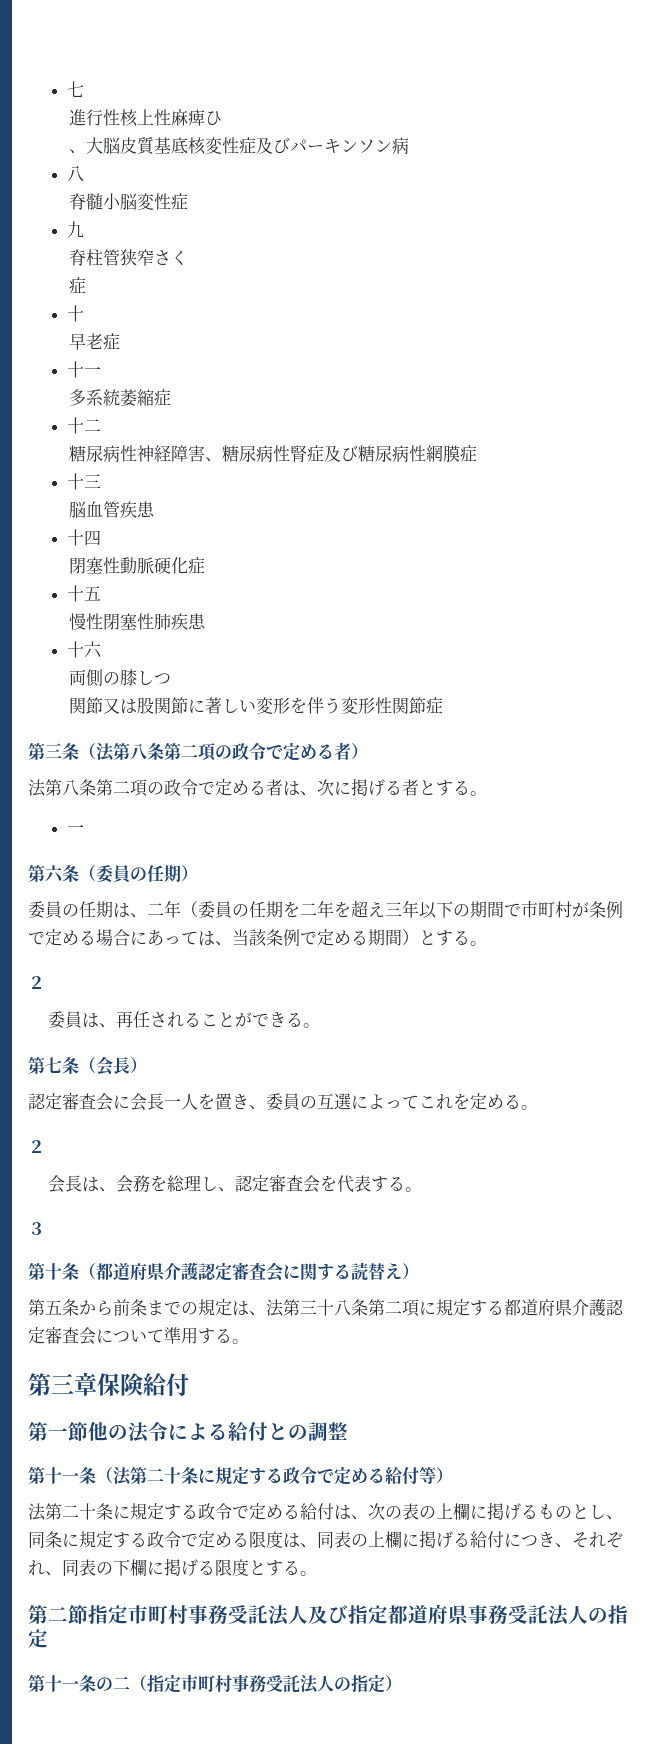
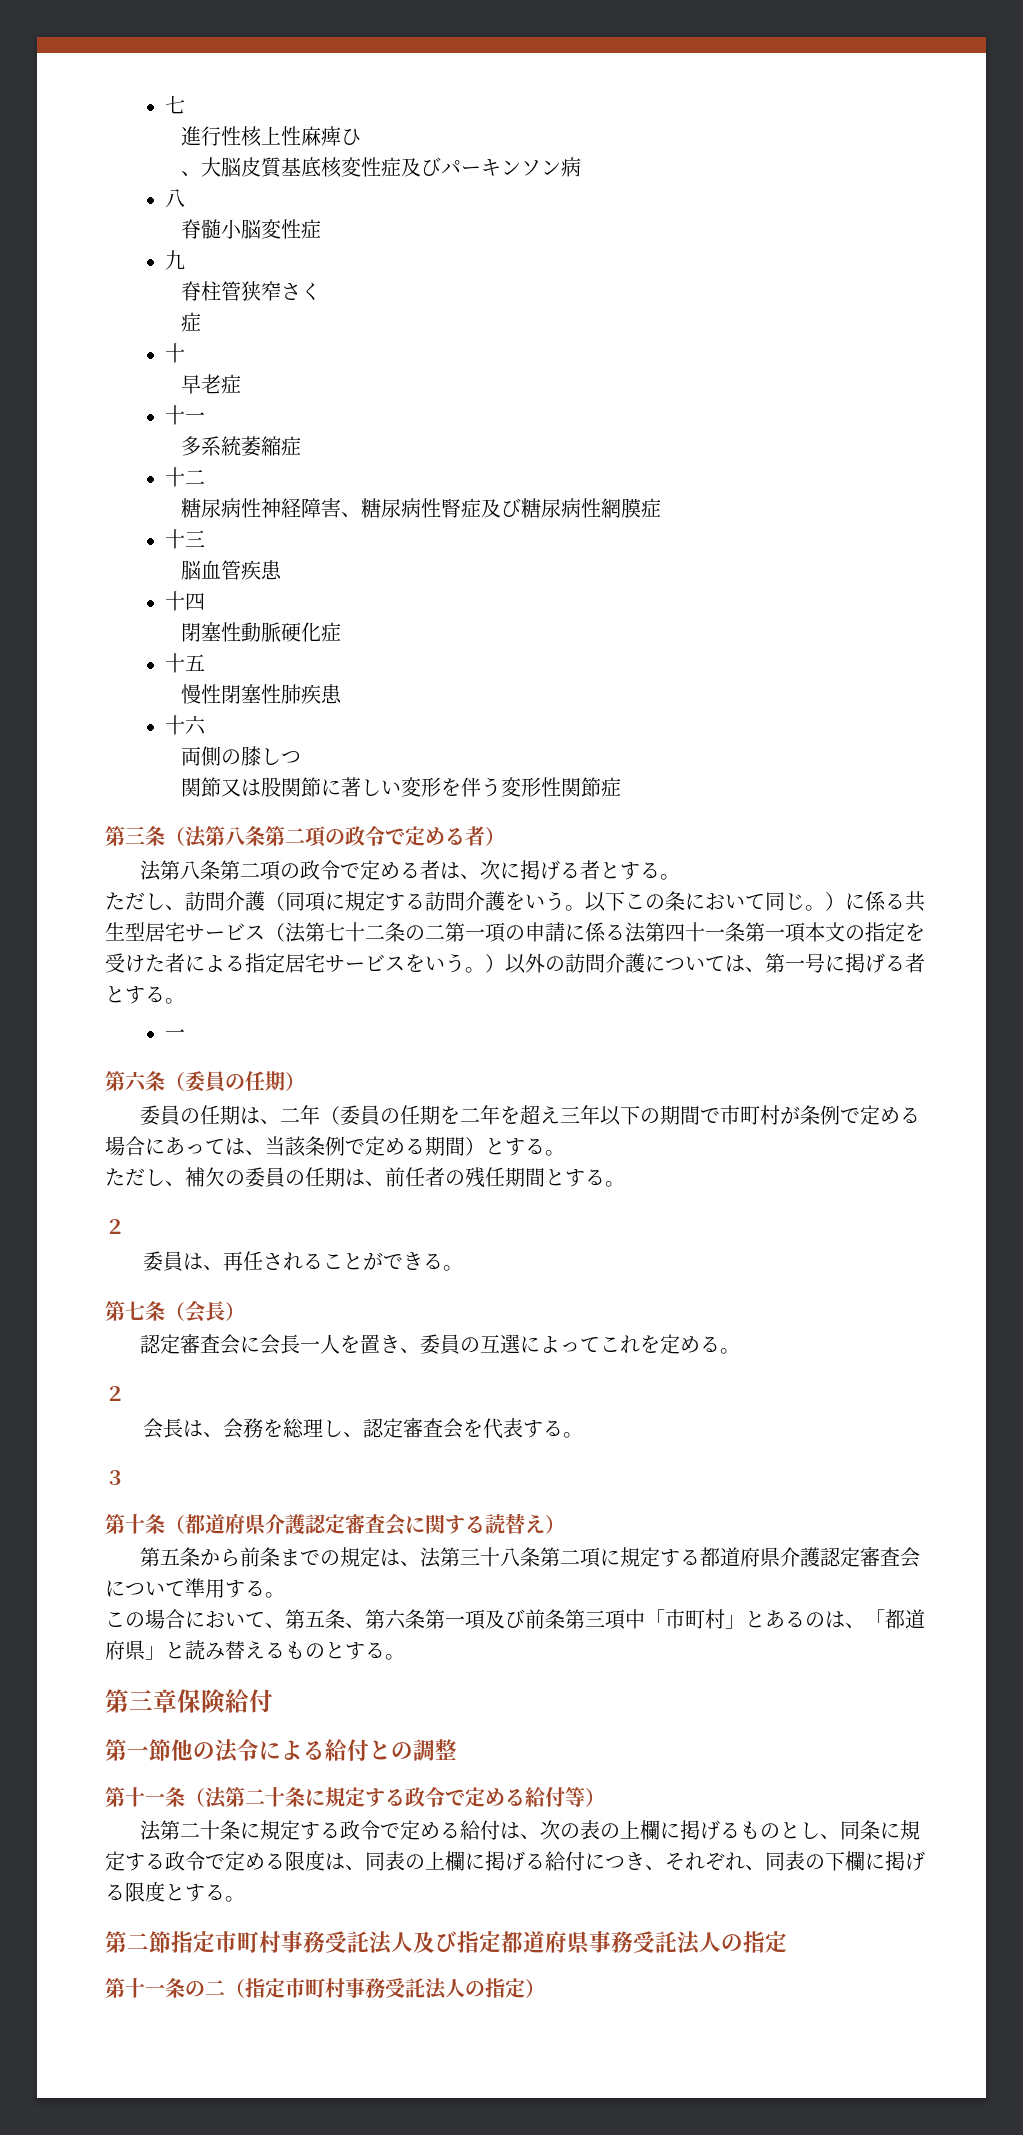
+ ただし、訪問介護（同項に規定する訪問介護をいう。以下この条において同じ。）に係る共生型居宅サービス（法第七十二条の二第一項の申請に係る法第四十一条第一項本文の指定を受けた者による指定居宅サービスをいう。）以外の訪問介護については、第一号に掲げる者とする。
+ ただし、補欠の委員の任期は、前任者の残任期間とする。
+ この場合において、第五条、第六条第一項及び前条第三項中「市町村」とあるのは、「都道府県」と読み替えるものとする。

